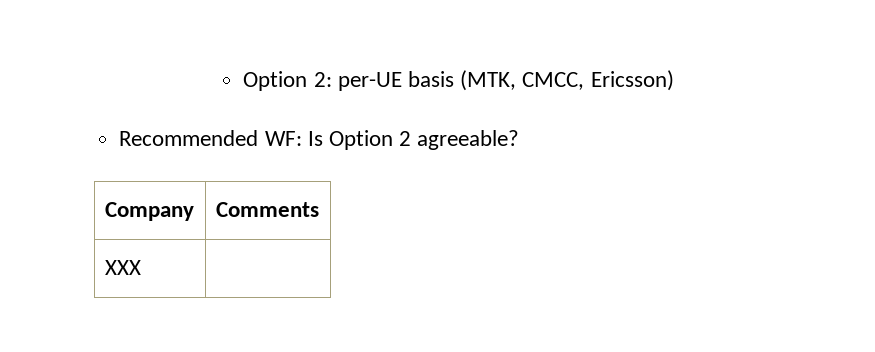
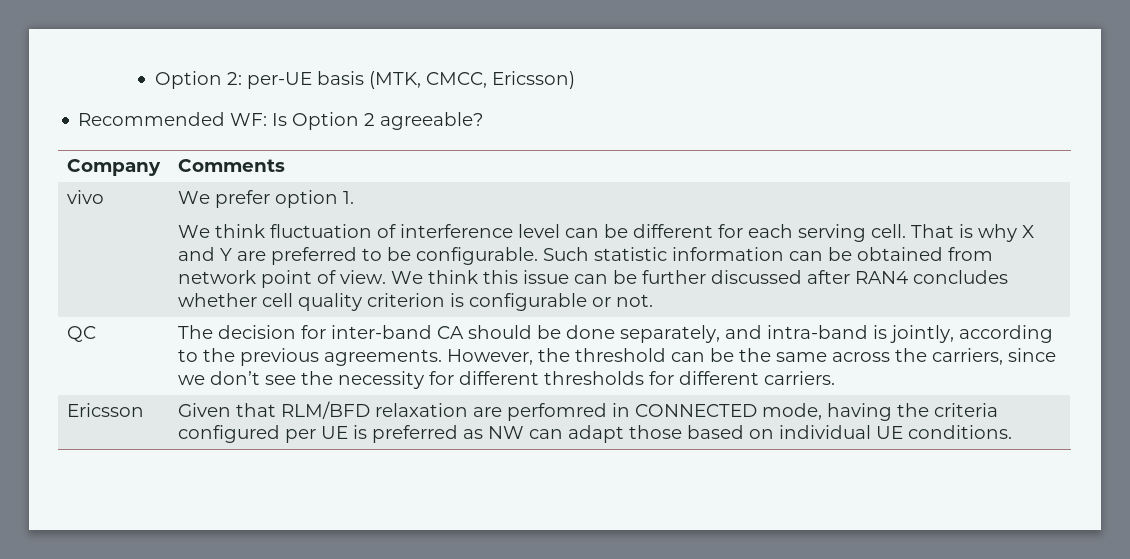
- XXX
+ vivo | We prefer option 1.
+ We think fluctuation of interference level can be different for each serving cell. That is why X and Y are preferred to be configurable. Such statistic information can be obtained from network point of view. We think this issue can be further discussed after RAN4 concludes whether cell quality criterion is configurable or not.
+ QC | The decision for inter-band CA should be done separately, and intra-band is jointly, according to the previous agreements. However, the threshold can be the same across the carriers, since we don’t see the necessity for different thresholds for different carriers.
+ Ericsson | Given that RLM/BFD relaxation are perfomred in CONNECTED mode, having the criteria configured per UE is preferred as NW can adapt those based on individual UE conditions.

